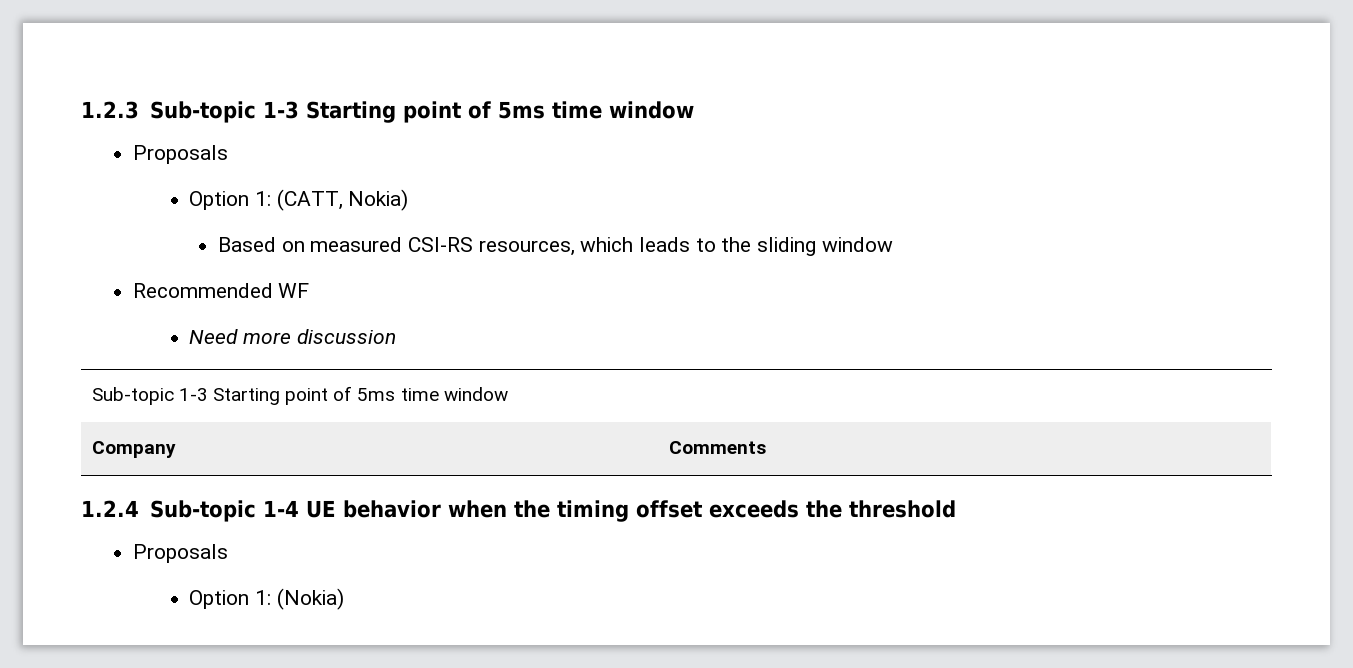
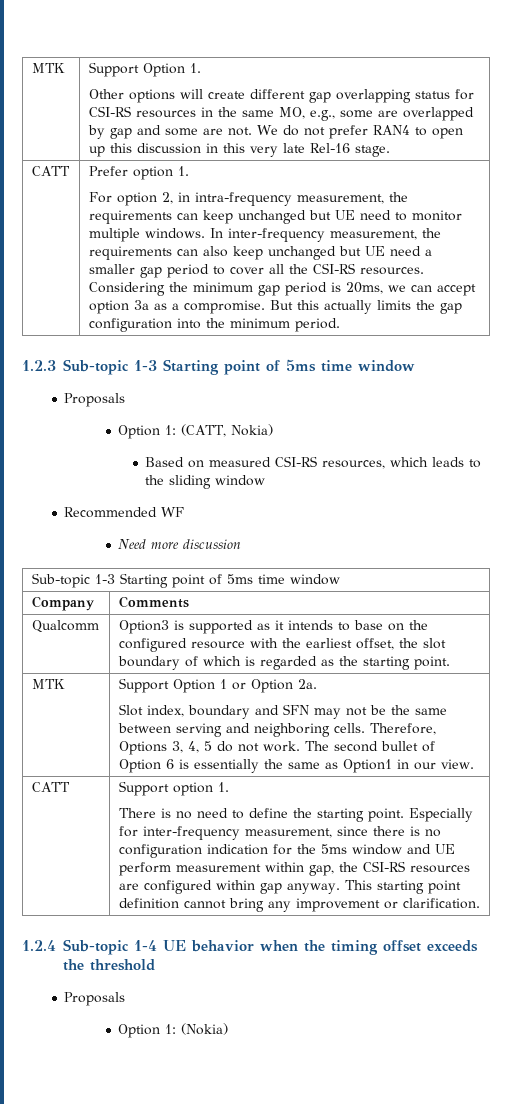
+ MTK | Support Option 1.
+ Other options will create different gap overlapping status for CSI-RS resources in the same MO, e.g., some are overlapped by gap and some are not. We do not prefer RAN4 to open up this discussion in this very late Rel-16 stage.
+ CATT | Prefer option 1.
+ For option 2, in intra-frequency measurement, the requirements can keep unchanged but UE need to monitor multiple windows. In inter-frequency measurement, the requirements can also keep unchanged but UE need a smaller gap period to cover all the CSI-RS resources. Considering the minimum gap period is 20ms, we can accept option 3a as a compromise. But this actually limits the gap configuration into the minimum period.
+ Qualcomm | Option3 is supported as it intends to base on the configured resource with the earliest offset, the slot boundary of which is regarded as the starting point.
+ MTK | Support Option 1 or Option 2a.
+ Slot index, boundary and SFN may not be the same between serving and neighboring cells. Therefore, Options 3, 4, 5 do not work. The second bullet of Option 6 is essentially the same as Option1 in our view.
+ CATT | Support option 1.
+ There is no need to define the starting point. Especially for inter-frequency measurement, since there is no configuration indication for the 5ms window and UE perform measurement within gap, the CSI-RS resources are configured within gap anyway. This starting point definition cannot bring any improvement or clarification.

